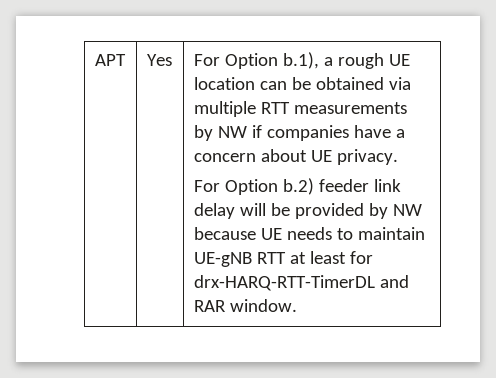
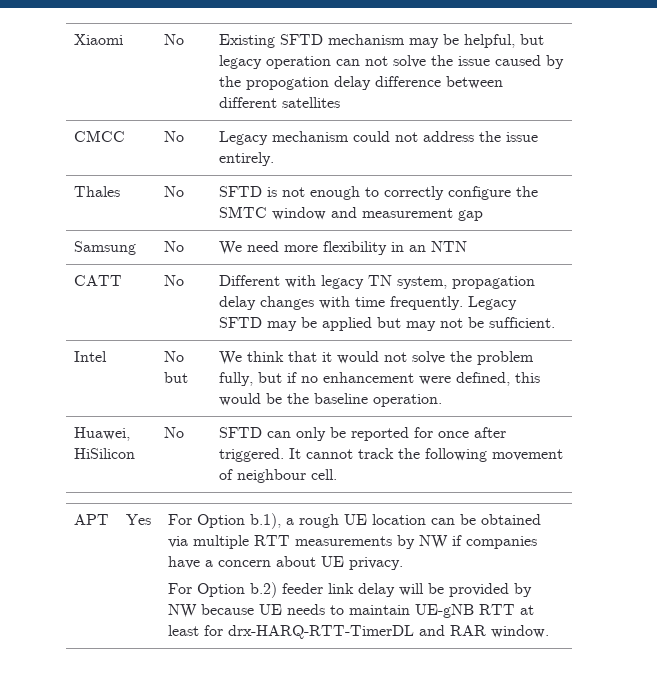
+ Xiaomi | No | Existing SFTD mechanism may be helpful, but legacy operation can not solve the issue caused by the propogation delay difference between different satellites
+ CMCC | No | Legacy mechanism could not address the issue entirely.
+ Thales | No | SFTD is not enough to correctly configure the SMTC window and measurement gap
+ Samsung | No | We need more flexibility in an NTN
+ CATT | No | Different with legacy TN system, propagation delay changes with time frequently. Legacy SFTD may be applied but may not be sufficient.
+ Intel | No but | We think that it would not solve the problem fully, but if no enhancement were defined, this would be the baseline operation.
+ Huawei, HiSilicon | No | SFTD can only be reported for once after triggered. It cannot track the following movement of neighbour cell.

